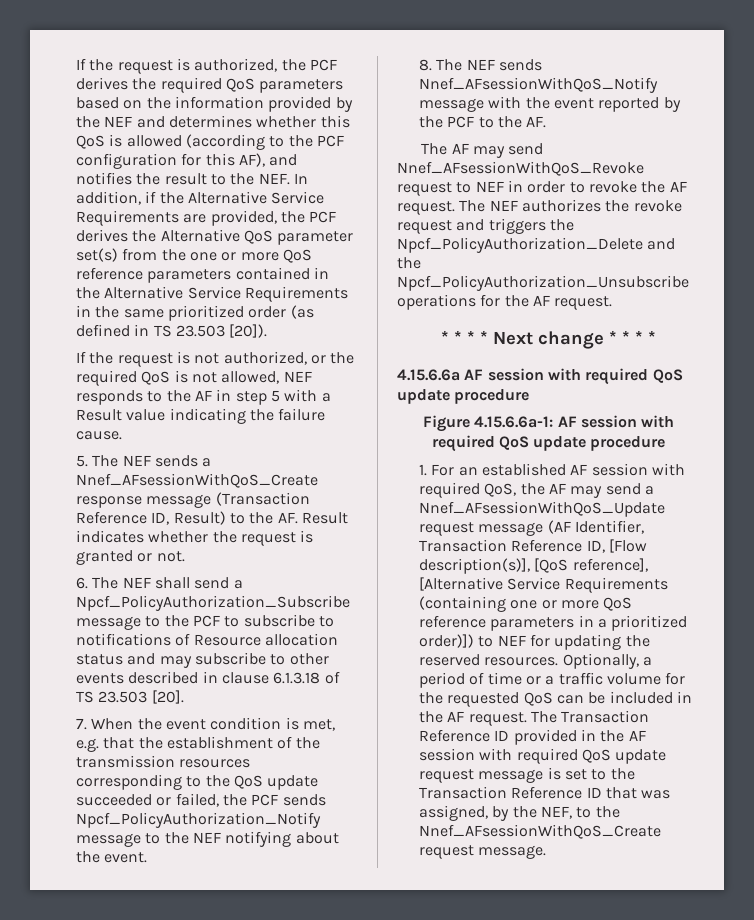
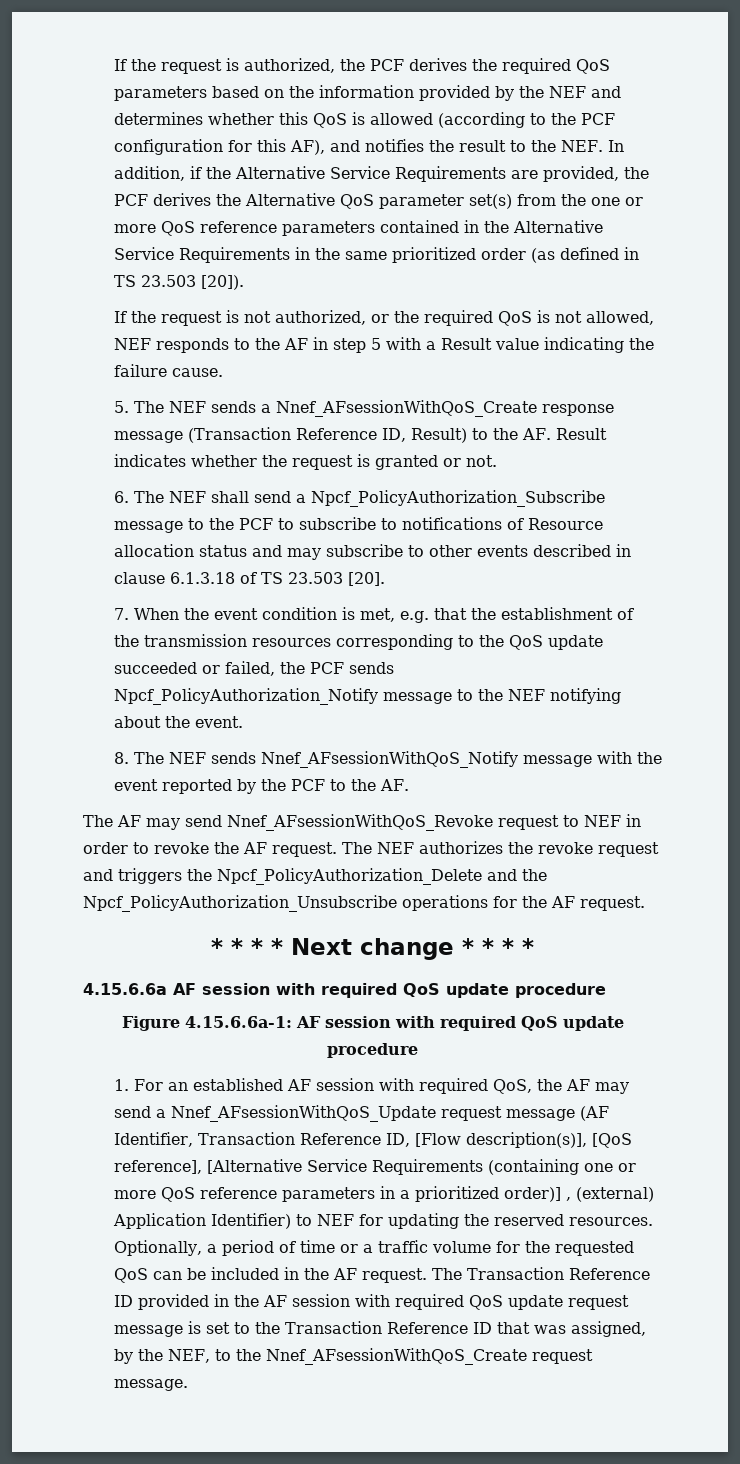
- 1. For an established AF session with required QoS, the AF may send a Nnef_AFsessionWithQoS_Update request message (AF Identifier, Transaction Reference ID, [Flow description(s)], [QoS reference], [Alternative Service Requirements (containing one or more QoS reference parameters in a prioritized order)]) to NEF for updating the reserved resources.
+ 1. For an established AF session with required QoS, the AF may send a Nnef_AFsessionWithQoS_Update request message (AF Identifier, Transaction Reference ID, [Flow description(s)], [QoS reference], [Alternative Service Requirements (containing one or more QoS reference parameters in a prioritized order)] , (external) Application Identifier) to NEF for updating the reserved resources.

